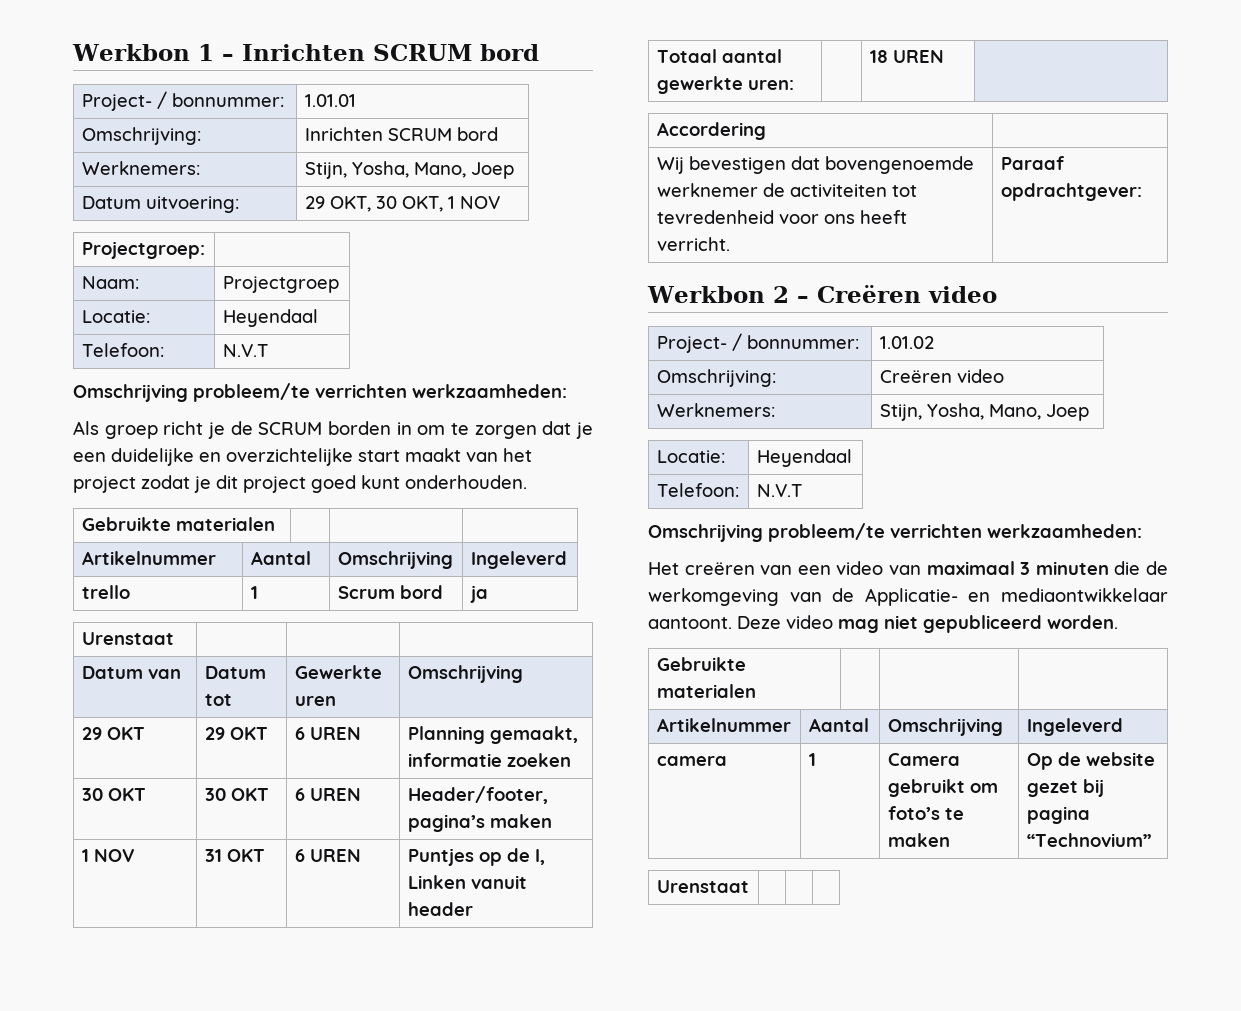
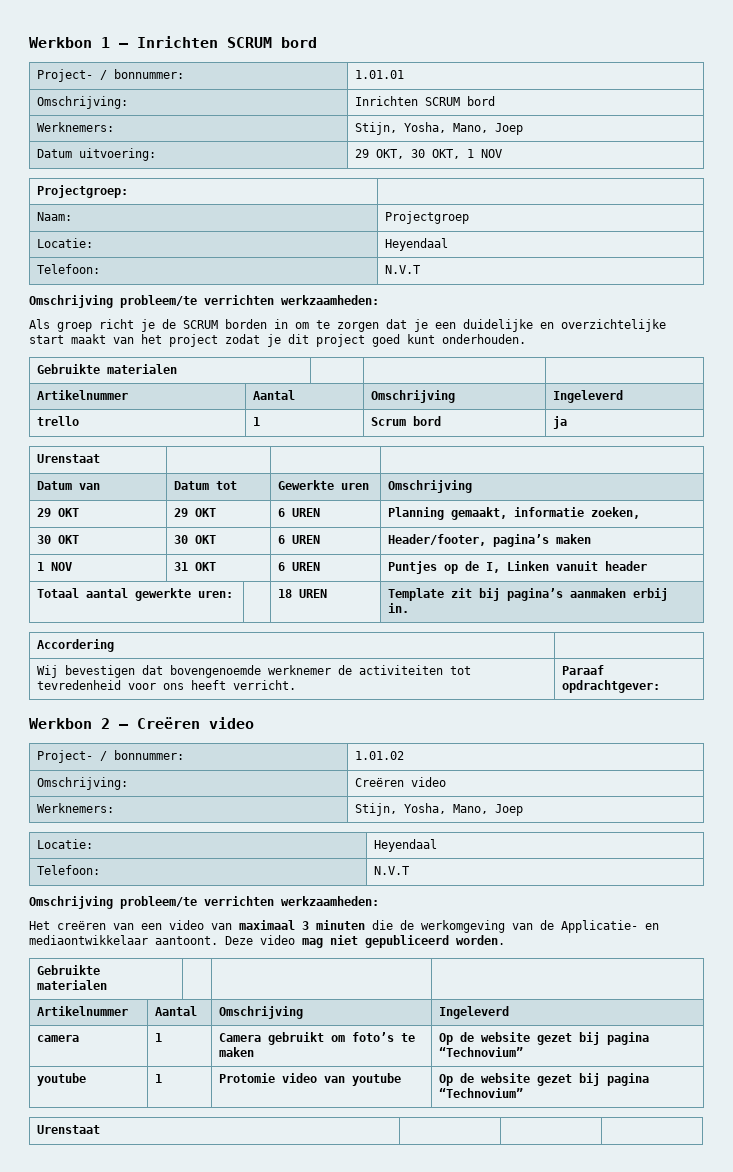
- 29 OKT | 29 OKT | 6 UREN | Planning gemaakt, informatie zoeken
+ 29 OKT | 29 OKT | 6 UREN | Planning gemaakt, informatie zoeken,
- Totaal aantal gewerkte uren: | | 18 UREN |
+ Totaal aantal gewerkte uren: | | 18 UREN | Template zit bij pagina’s aanmaken erbij in.
+ youtube | 1 | Protomie video van youtube | Op de website gezet bij pagina “Technovium”

